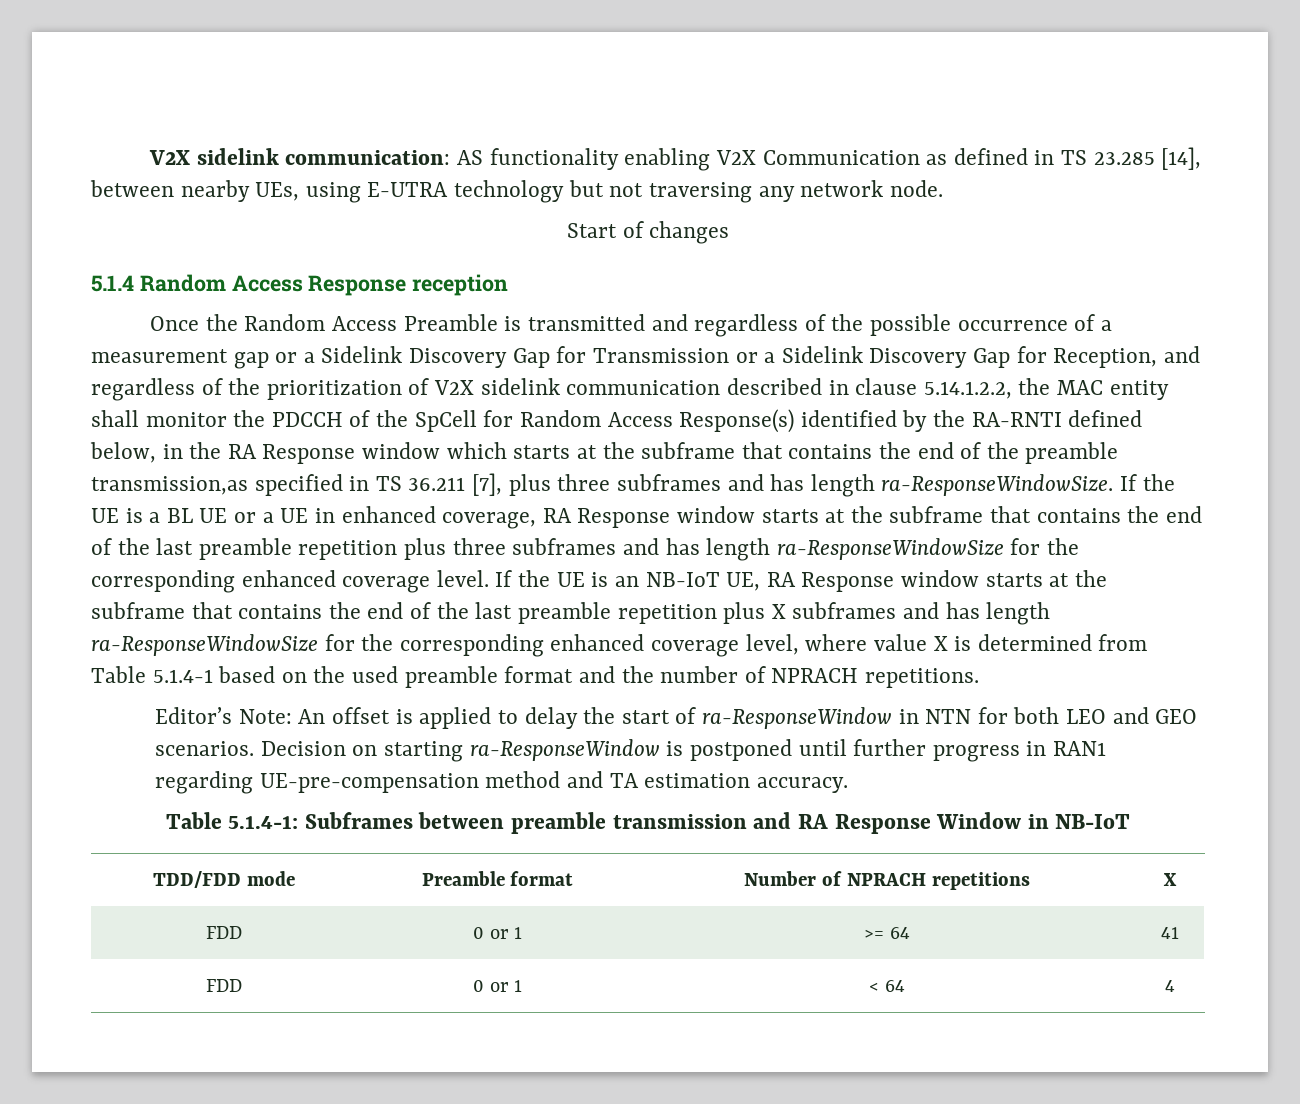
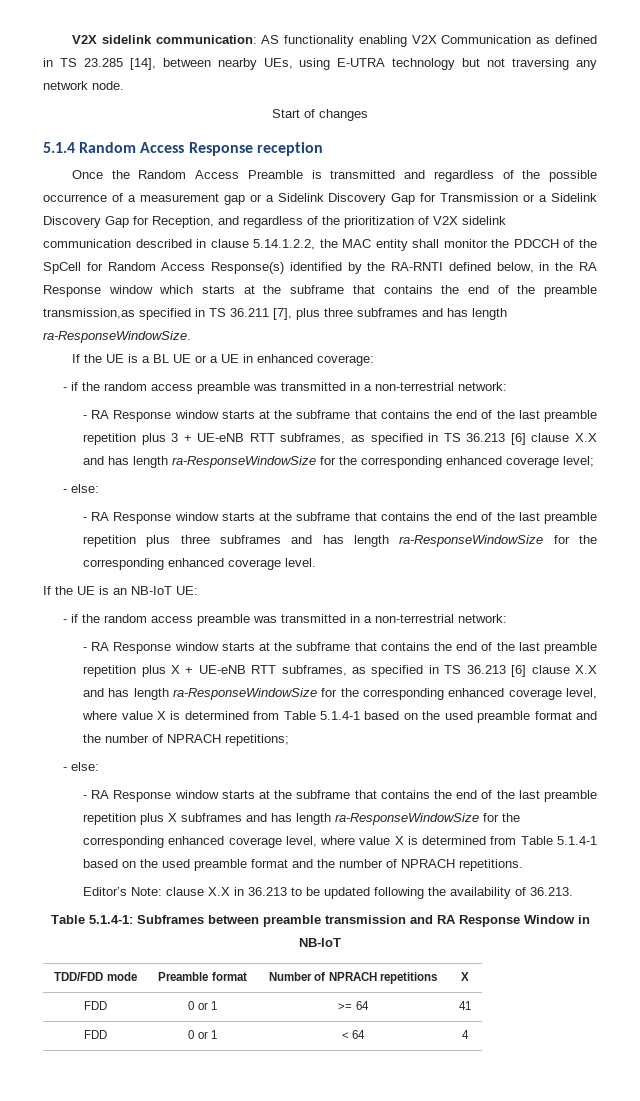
- Once the Random Access Preamble is transmitted and regardless of the possible occurrence of a measurement gap or a Sidelink Discovery Gap for Transmission or a Sidelink Discovery Gap for Reception, and regardless of the prioritization of V2X sidelink communication described in clause 5.14.1.2.2, the MAC entity shall monitor the PDCCH of the SpCell for Random Access Response(s) identified by the RA-RNTI defined below, in the RA Response window which starts at the subframe that contains the end of the preamble transmission,as specified in TS 36.211 [7], plus three subframes and has length ra-ResponseWindowSize. If the UE is a BL UE or a UE in enhanced coverage, RA Response window starts at the subframe that contains the end of the last preamble repetition plus three subframes and has length ra-ResponseWindowSize for the corresponding enhanced coverage level. If the UE is an NB-IoT UE, RA Response window starts at the subframe that contains the end of the last preamble repetition plus X subframes and has length ra-ResponseWindowSize for the corresponding enhanced coverage level, where value X is determined from Table 5.1.4-1 based on the used preamble format and the number of NPRACH repetitions.
+ Once the Random Access Preamble is transmitted and regardless of the possible occurrence of a measurement gap or a Sidelink Discovery Gap for Transmission or a Sidelink Discovery Gap for Reception, and regardless of the prioritization of V2X sidelink communication described in clause 5.14.1.2.2, the MAC entity shall monitor the PDCCH of the SpCell for Random Access Response(s) identified by the RA-RNTI defined below, in the RA Response window which starts at the subframe that contains the end of the preamble transmission,as specified in TS 36.211 [7], plus three subframes and has length ra-ResponseWindowSize.
+ If the UE is a BL UE or a UE in enhanced coverage:
+ - if the random access preamble was transmitted in a non-terrestrial network:
+ - RA Response window starts at the subframe that contains the end of the last preamble repetition plus 3 + UE-eNB RTT subframes, as specified in TS 36.213 [6] clause X.X and has length ra-ResponseWindowSize for the corresponding enhanced coverage level;
+ - else:
+ - RA Response window starts at the subframe that contains the end of the last preamble repetition plus three subframes and has length ra-ResponseWindowSize for the corresponding enhanced coverage level.
+ If the UE is an NB-IoT UE:
+ - if the random access preamble was transmitted in a non-terrestrial network:
+ - RA Response window starts at the subframe that contains the end of the last preamble repetition plus X + UE-eNB RTT subframes, as specified in TS 36.213 [6] clause X.X and has length ra-ResponseWindowSize for the corresponding enhanced coverage level, where value X is determined from Table 5.1.4-1 based on the used preamble format and the number of NPRACH repetitions;
+ - else:
+ - RA Response window starts at the subframe that contains the end of the last preamble repetition plus X subframes and has length ra-ResponseWindowSize for the corresponding enhanced coverage level, where value X is determined from Table 5.1.4-1 based on the used preamble format and the number of NPRACH repetitions.
- Editor’s Note: An offset is applied to delay the start of ra-ResponseWindow in NTN for both LEO and GEO scenarios. Decision on starting ra-ResponseWindow is postponed until further progress in RAN1 regarding UE-pre-compensation method and TA estimation accuracy.
+ Editor’s Note: clause X.X in 36.213 to be updated following the availability of 36.213.

